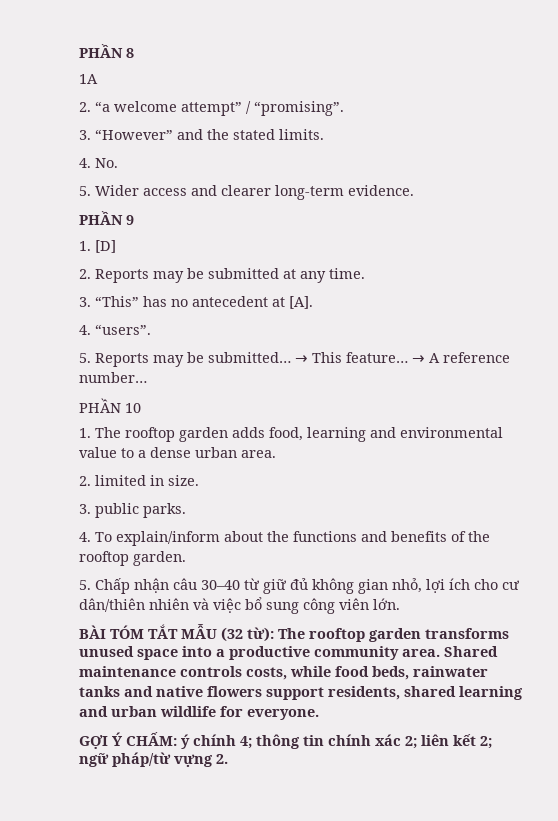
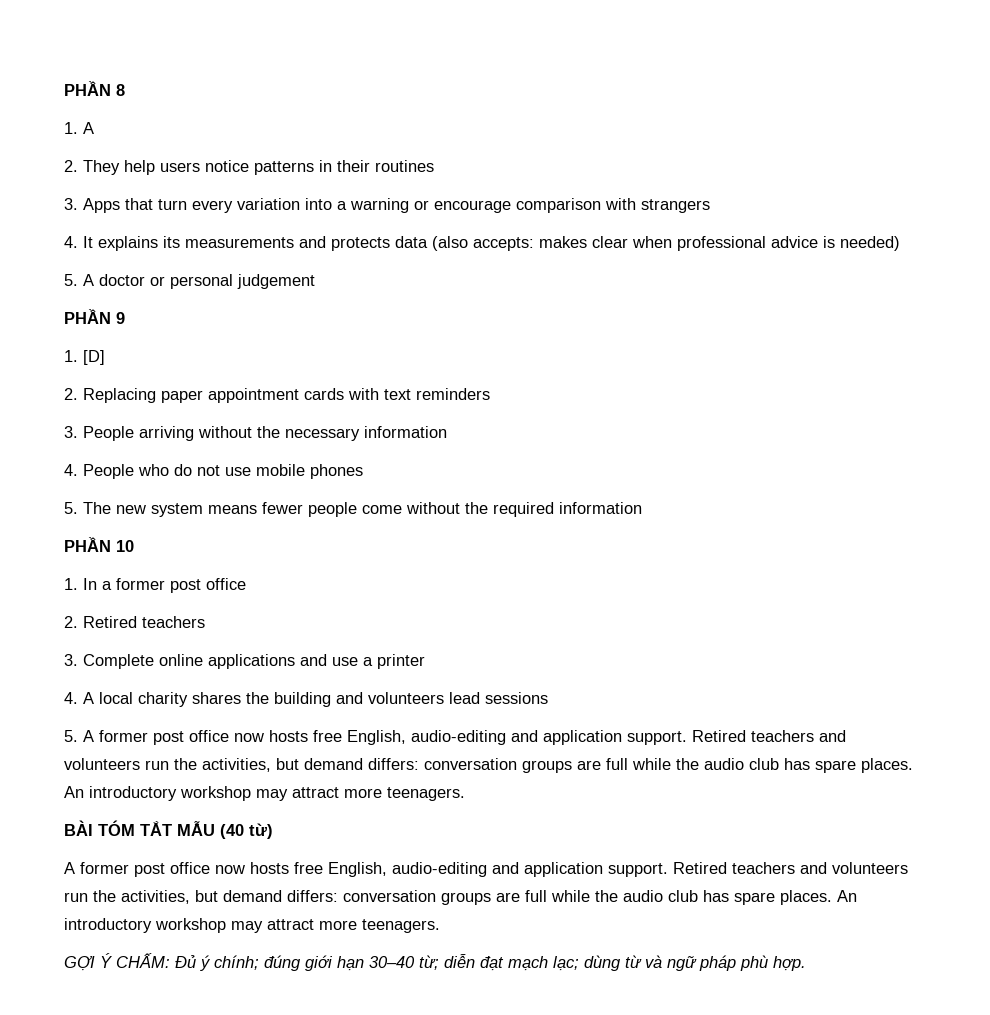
- 1A
- 2. “a welcome attempt” / “promising”.
- 3. “However” and the stated limits.
- 4. No.
- 5. Wider access and clearer long-term evidence.
+ 1. A
+ 2. They help users notice patterns in their routines
+ 3. Apps that turn every variation into a warning or encourage comparison with strangers
+ 4. It explains its measurements and protects data (also accepts: makes clear when professional advice is needed)
+ 5. A doctor or personal judgement
- 2. Reports may be submitted at any time.
- 3. “This” has no antecedent at [A].
- 4. “users”.
- 5. Reports may be submitted… → This feature… → A reference number…
+ 2. Replacing paper appointment cards with text reminders
+ 3. People arriving without the necessary information
+ 4. People who do not use mobile phones
+ 5. The new system means fewer people come without the required information
  PHẦN 10
- 1. The rooftop garden adds food, learning and environmental value to a dense urban area.
- 2. limited in size.
- 3. public parks.
- 4. To explain/inform about the functions and benefits of the rooftop garden.
- 5. Chấp nhận câu 30–40 từ giữ đủ không gian nhỏ, lợi ích cho cư dân/thiên nhiên và việc bổ sung công viên lớn.
- BÀI TÓM TẮT MẪU (32 từ): The rooftop garden transforms unused space into a productive community area. Shared maintenance controls costs, while food beds, rainwater tanks and native flowers support residents, shared learning and urban wildlife for everyone.
- GỢI Ý CHẤM: ý chính 4; thông tin chính xác 2; liên kết 2; ngữ pháp/từ vựng 2.
+ 1. In a former post office
+ 2. Retired teachers
+ 3. Complete online applications and use a printer
+ 4. A local charity shares the building and volunteers lead sessions
+ 5. A former post office now hosts free English, audio-editing and application support. Retired teachers and volunteers run the activities, but demand differs: conversation groups are full while the audio club has spare places. An introductory workshop may attract more teenagers.
+ BÀI TÓM TẮT MẪU (40 từ)
+ A former post office now hosts free English, audio-editing and application support. Retired teachers and volunteers run the activities, but demand differs: conversation groups are full while the audio club has spare places. An introductory workshop may attract more teenagers.
+ GỢI Ý CHẤM: Đủ ý chính; đúng giới hạn 30–40 từ; diễn đạt mạch lạc; dùng từ và ngữ pháp phù hợp.

